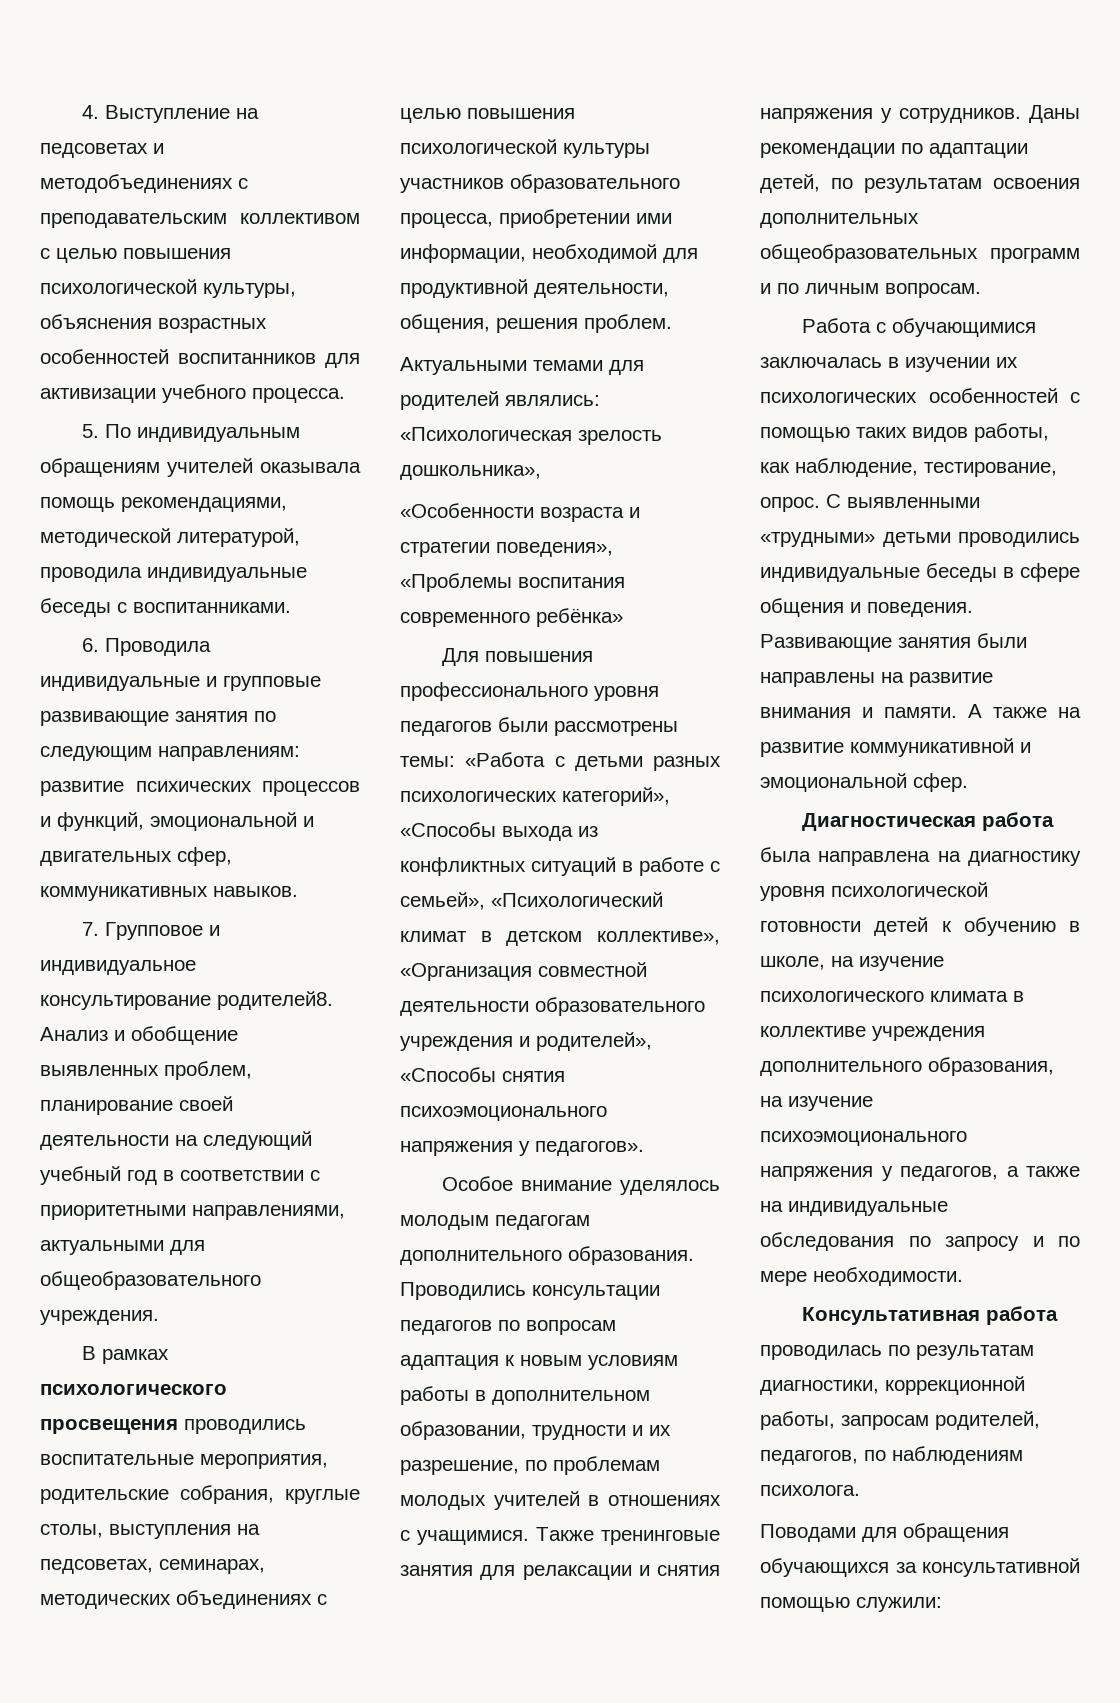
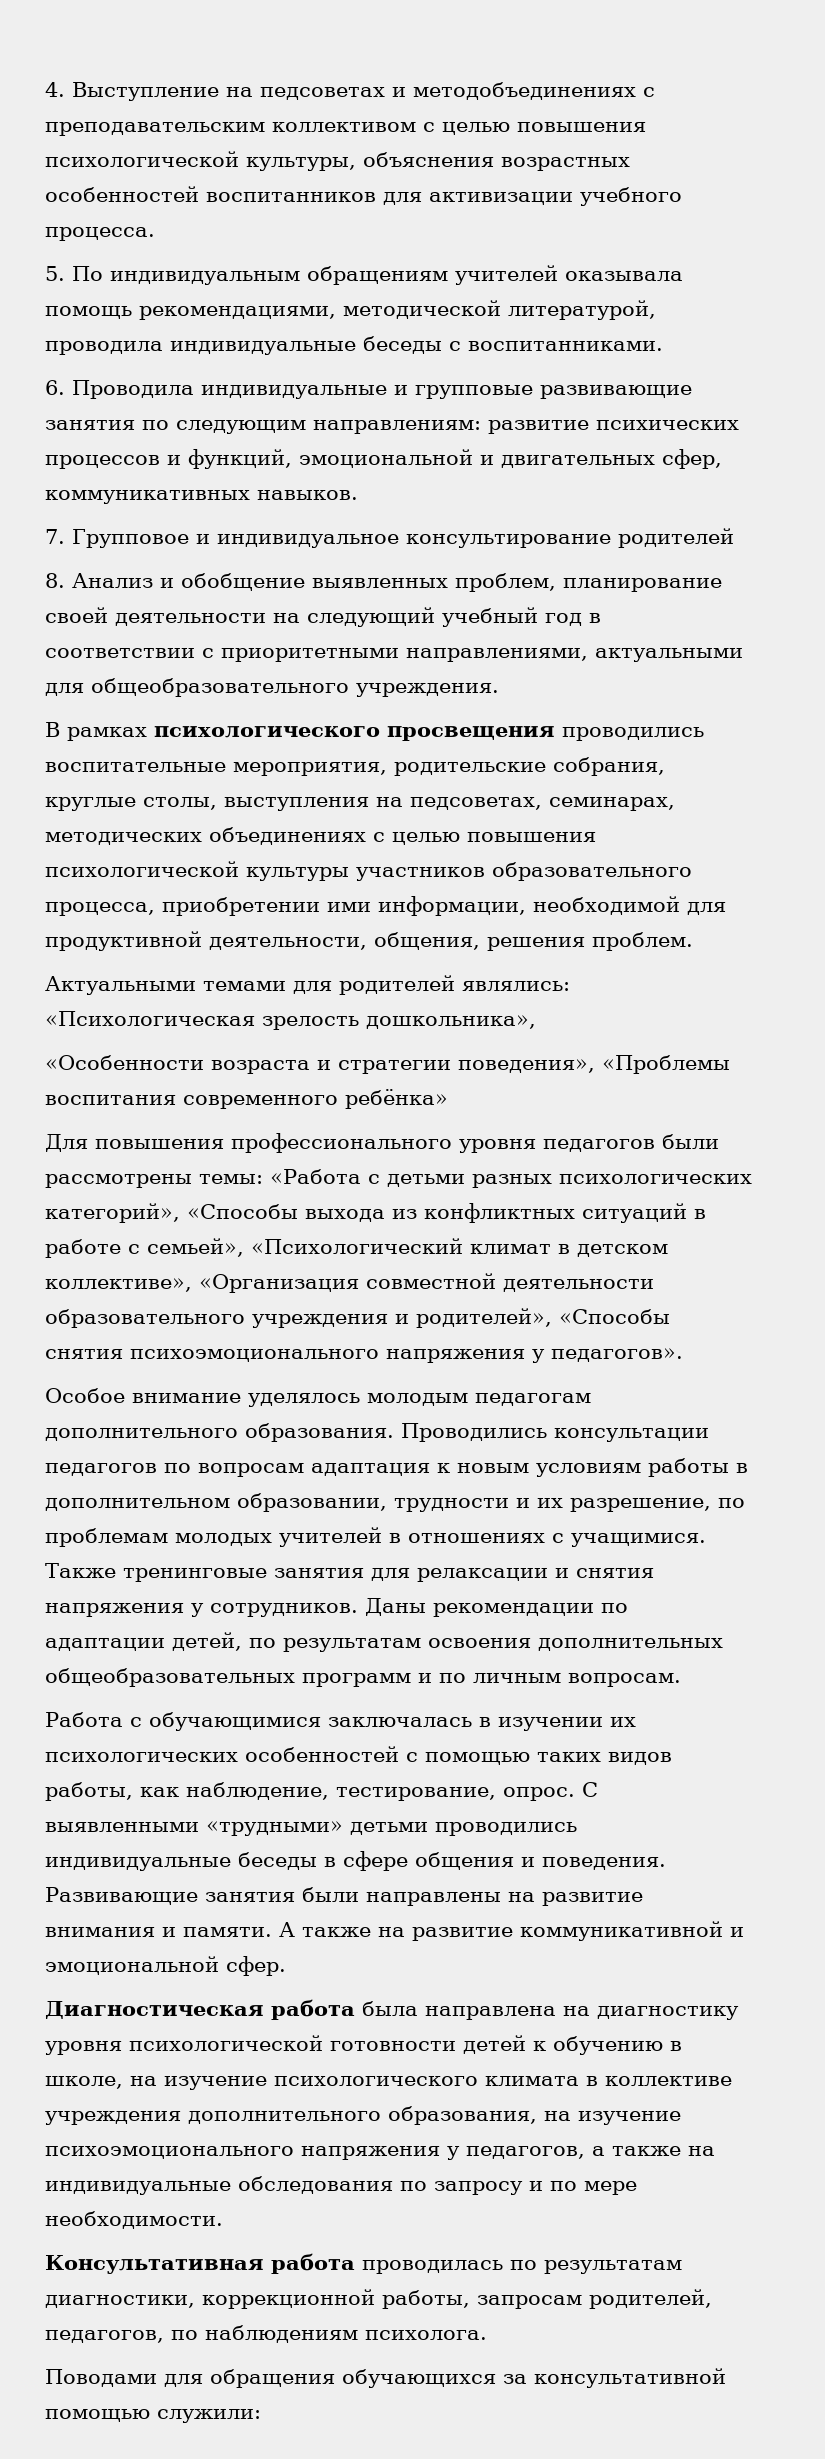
- 7. Групповое и индивидуальное консультирование родителей8. Анализ и обобщение выявленных проблем, планирование своей деятельности на следующий учебный год в соответствии с приоритетными направлениями, актуальными для общеобразовательного учреждения.
+ 7. Групповое и индивидуальное консультирование родителей
+ 8. Анализ и обобщение выявленных проблем, планирование своей деятельности на следующий учебный год в соответствии с приоритетными направлениями, актуальными для общеобразовательного учреждения.

